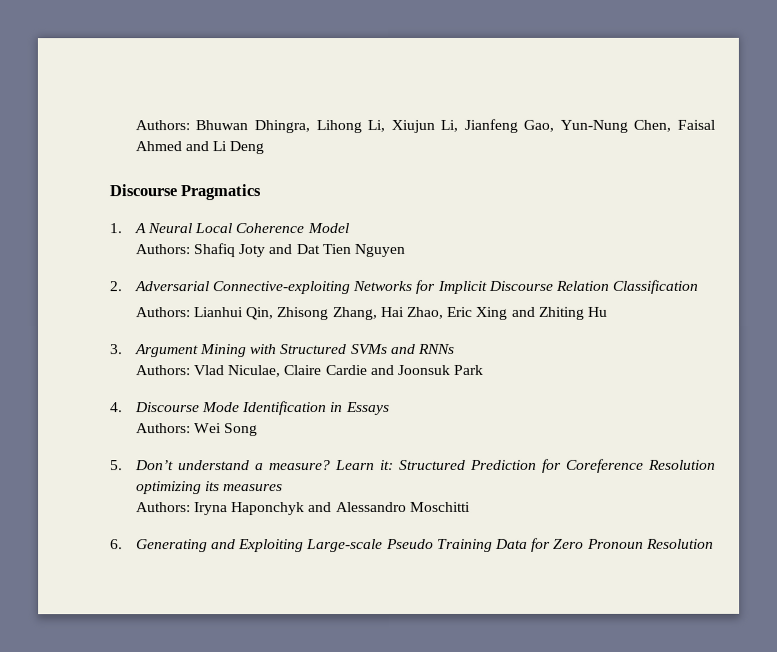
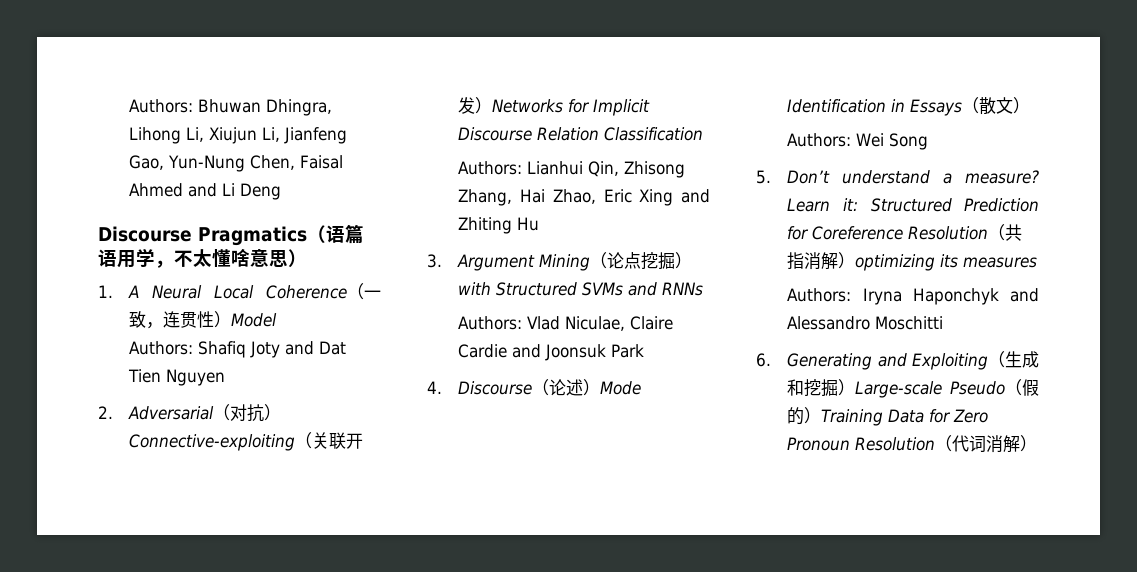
- Discourse Pragmatics
+ Discourse Pragmatics（语篇语用学，不太懂啥意思）
- 1. A Neural Local Coherence Model
+ 1. A Neural Local Coherence（一致，连贯性）Model
- 2. Adversarial Connective-exploiting Networks for Implicit Discourse Relation Classification
+ 2. Adversarial（对抗）Connective-exploiting（关联开发）Networks for Implicit Discourse Relation Classification
- 3. Argument Mining with Structured SVMs and RNNs
+ 3. Argument Mining（论点挖掘）with Structured SVMs and RNNs
- 4. Discourse Mode Identification in Essays
+ 4. Discourse（论述）Mode Identification in Essays（散文）
- Learn it: Structured Prediction for Coreference Resolution optimizing its measures
+ Learn it: Structured Prediction for Coreference Resolution（共指消解）optimizing its measures
- 6. Generating and Exploiting Large-scale Pseudo Training Data for Zero Pronoun Resolution
+ 6. Generating and Exploiting（生成和挖掘）Large-scale Pseudo（假的）Training Data for Zero Pronoun Resolution（代词消解）

